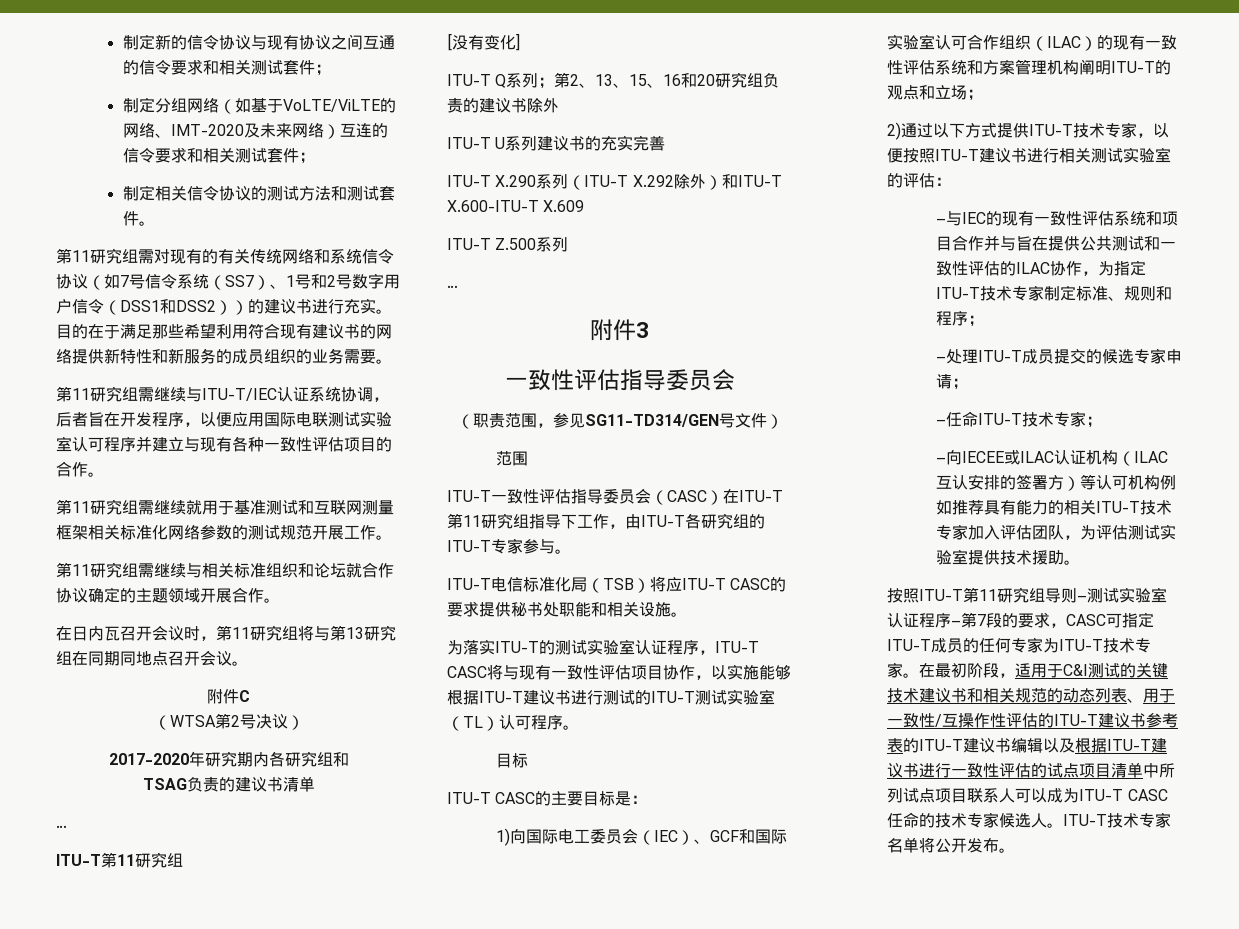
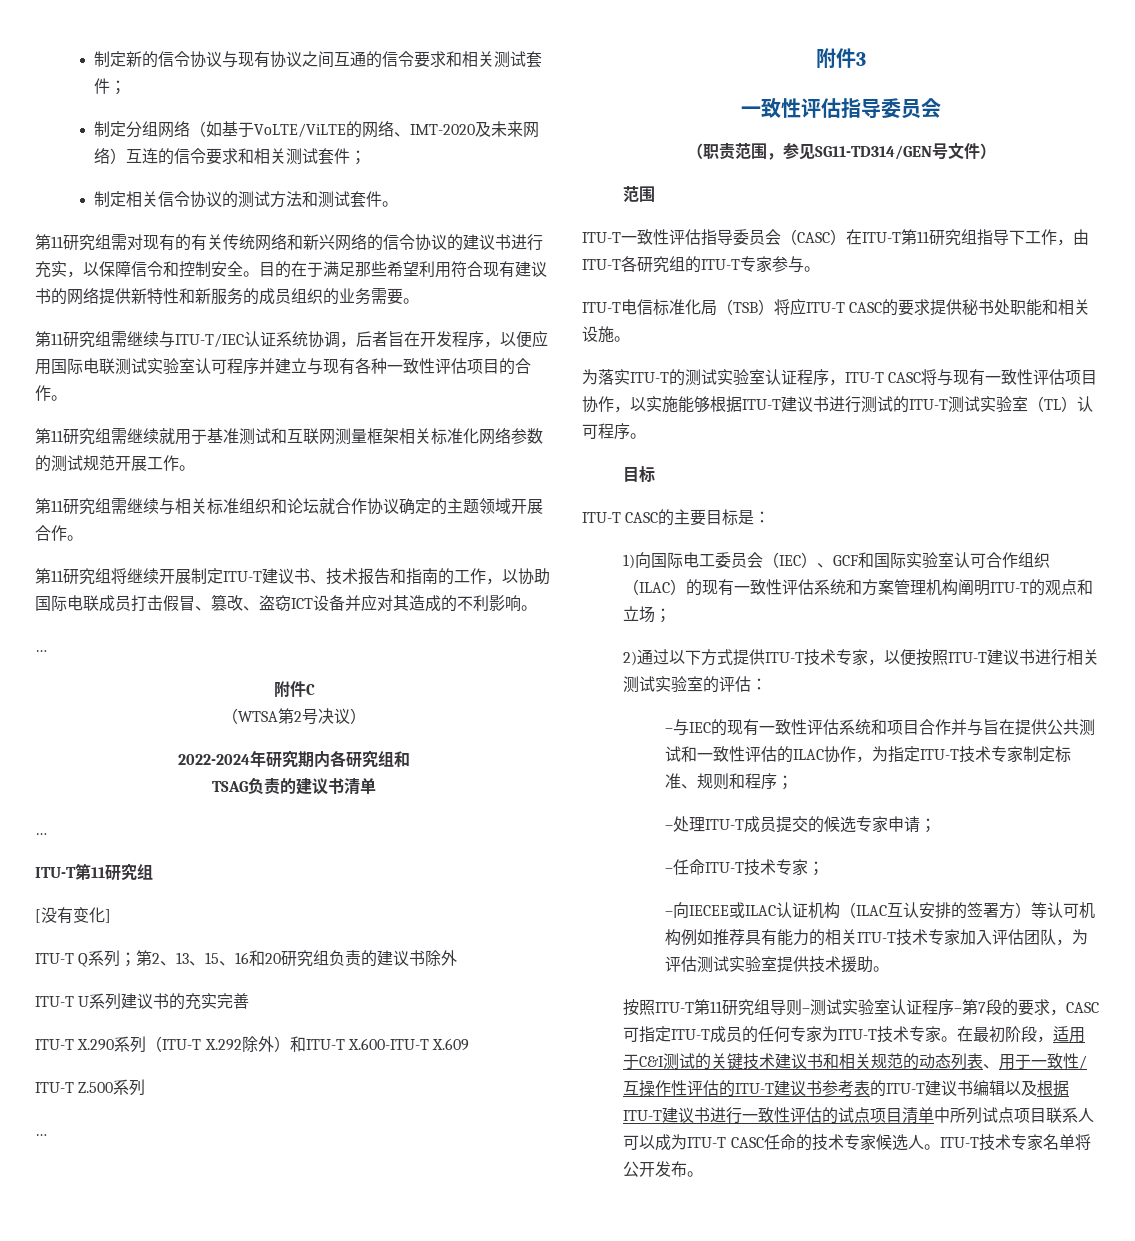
- 第11研究组需对现有的有关传统网络和系统信令协议（如7号信令系统（SS7）、1号和2号数字用户信令（DSS1和DSS2））的建议书进行充实。
+ 第11研究组需对现有的有关传统网络和新兴网络的信令协议的建议书进行充实，以保障信令和控制安全。
- 在日内瓦召开会议时，第11研究组将与第13研究组在同期同地点召开会议。
+ 第11研究组将继续开展制定ITU-T建议书、技术报告和指南的工作，以协助国际电联成员打击假冒、篡改、盗窃ICT设备并应对其造成的不利影响。
+ …
- 2017-2020年研究期内各研究组和
+ 2022-2024年研究期内各研究组和

